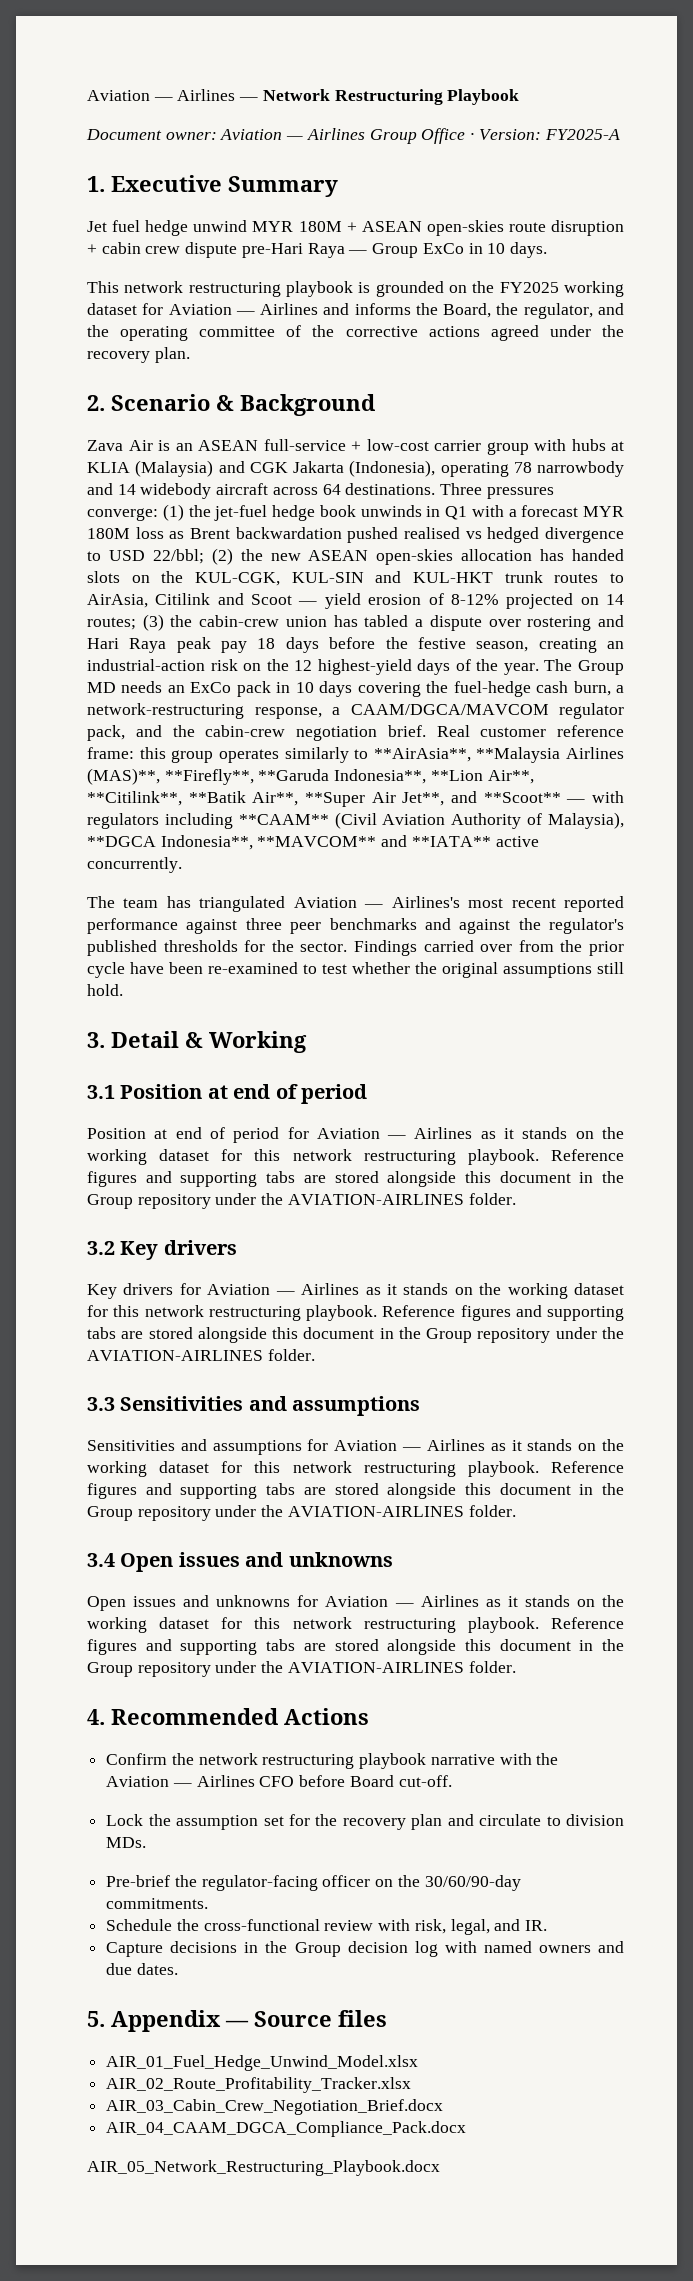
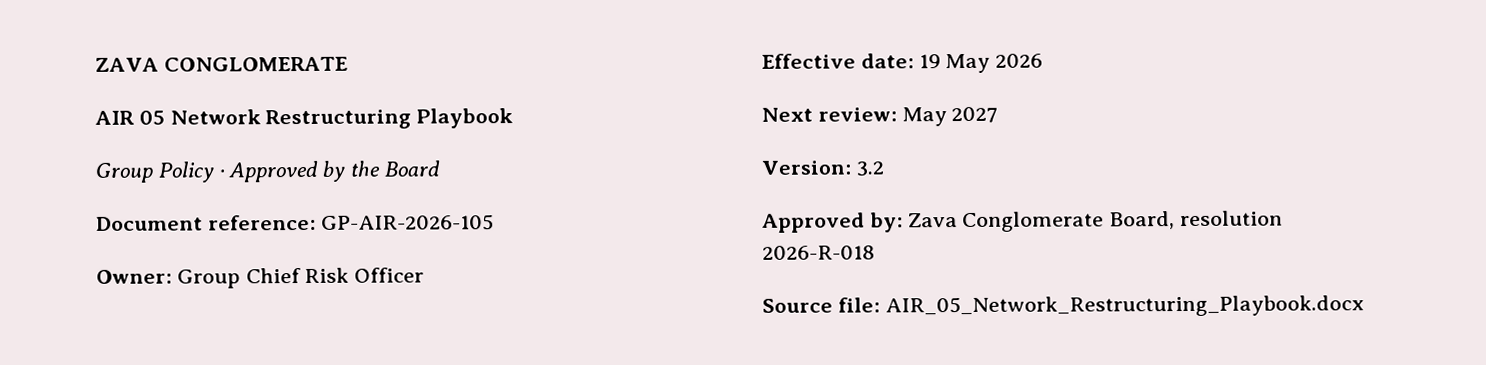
- Aviation — Airlines — Network Restructuring Playbook
+ ZAVA CONGLOMERATE
+ AIR 05 Network Restructuring Playbook
- Document owner: Aviation — Airlines Group Office · Version: FY2025-A
- 1. Executive Summary
- Jet fuel hedge unwind MYR 180M + ASEAN open-skies route disruption + cabin crew dispute pre-Hari Raya — Group ExCo in 10 days.
- This network restructuring playbook is grounded on the FY2025 working dataset for Aviation — Airlines and informs the Board, the regulator, and the operating committee of the corrective actions agreed under the recovery plan.
- 2. Scenario & Background
- Zava Air is an ASEAN full-service + low-cost carrier group with hubs at KLIA (Malaysia) and CGK Jakarta (Indonesia), operating 78 narrowbody and 14 widebody aircraft across 64 destinations. Three pressures converge: (1) the jet-fuel hedge book unwinds in Q1 with a forecast MYR 180M loss as Brent backwardation pushed realised vs hedged divergence to USD 22/bbl; (2) the new ASEAN open-skies allocation has handed slots on the KUL-CGK, KUL-SIN and KUL-HKT trunk routes to AirAsia, Citilink and Scoot — yield erosion of 8-12% projected on 14 routes; (3) the cabin-crew union has tabled a dispute over rostering and Hari Raya peak pay 18 days before the festive season, creating an industrial-action risk on the 12 highest-yield days of the year. The Group MD needs an ExCo pack in 10 days covering the fuel-hedge cash burn, a network-restructuring response, a CAAM/DGCA/MAVCOM regulator pack, and the cabin-crew negotiation brief. Real customer reference frame: this group operates similarly to **AirAsia**, **Malaysia Airlines (MAS)**, **Firefly**, **Garuda Indonesia**, **Lion Air**, **Citilink**, **Batik Air**, **Super Air Jet**, and **Scoot** — with regulators including **CAAM** (Civil Aviation Authority of Malaysia), **DGCA Indonesia**, **MAVCOM** and **IATA** active concurrently.
- The team has triangulated Aviation — Airlines's most recent reported performance against three peer benchmarks and against the regulator's published thresholds for the sector. Findings carried over from the prior cycle have been re-examined to test whether the original assumptions still hold.
- 3. Detail & Working
- 3.1 Position at end of period
- Position at end of period for Aviation — Airlines as it stands on the working dataset for this network restructuring playbook. Reference figures and supporting tabs are stored alongside this document in the Group repository under the AVIATION-AIRLINES folder.
- 3.2 Key drivers
- Key drivers for Aviation — Airlines as it stands on the working dataset for this network restructuring playbook. Reference figures and supporting tabs are stored alongside this document in the Group repository under the AVIATION-AIRLINES folder.
- 3.3 Sensitivities and assumptions
- Sensitivities and assumptions for Aviation — Airlines as it stands on the working dataset for this network restructuring playbook. Reference figures and supporting tabs are stored alongside this document in the Group repository under the AVIATION-AIRLINES folder.
- 3.4 Open issues and unknowns
- Open issues and unknowns for Aviation — Airlines as it stands on the working dataset for this network restructuring playbook. Reference figures and supporting tabs are stored alongside this document in the Group repository under the AVIATION-AIRLINES folder.
- 4. Recommended Actions
- Confirm the network restructuring playbook narrative with the Aviation — Airlines CFO before Board cut-off.
- Lock the assumption set for the recovery plan and circulate to division MDs.
- Pre-brief the regulator-facing officer on the 30/60/90-day commitments.
- Schedule the cross-functional review with risk, legal, and IR.
- Capture decisions in the Group decision log with named owners and due dates.
- 5. Appendix — Source files
- AIR_01_Fuel_Hedge_Unwind_Model.xlsx
- AIR_02_Route_Profitability_Tracker.xlsx
- AIR_03_Cabin_Crew_Negotiation_Brief.docx
- AIR_04_CAAM_DGCA_Compliance_Pack.docx
- AIR_05_Network_Restructuring_Playbook.docx
+ Group Policy · Approved by the Board
+ Document reference: GP-AIR-2026-105
+ Owner: Group Chief Risk Officer
+ Effective date: 19 May 2026
+ Next review: May 2027
+ Version: 3.2
+ Approved by: Zava Conglomerate Board, resolution 2026-R-018
+ Source file: AIR_05_Network_Restructuring_Playbook.docx

